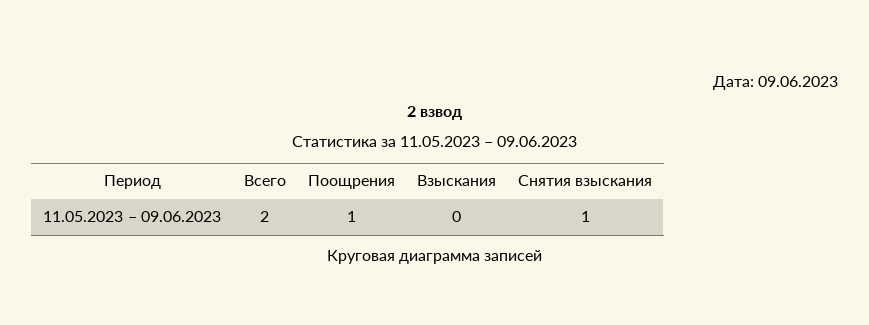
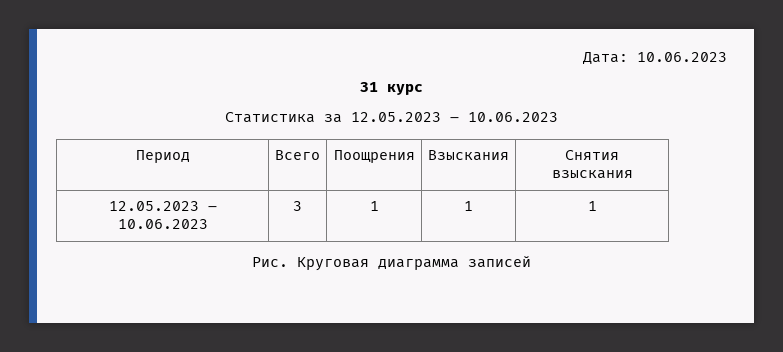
- Дата: 09.06.2023
- 2 взвод
+ Дата: 10.06.2023
+ 31 курс
- Статистика за 11.05.2023 – 09.06.2023
+ Статистика за 12.05.2023 – 10.06.2023
- 11.05.2023 – 09.06.2023 | 2 | 1 | 0 | 1
+ 12.05.2023 – 10.06.2023 | 3 | 1 | 1 | 1
- Круговая диаграмма записей
+ Рис. Круговая диаграмма записей

